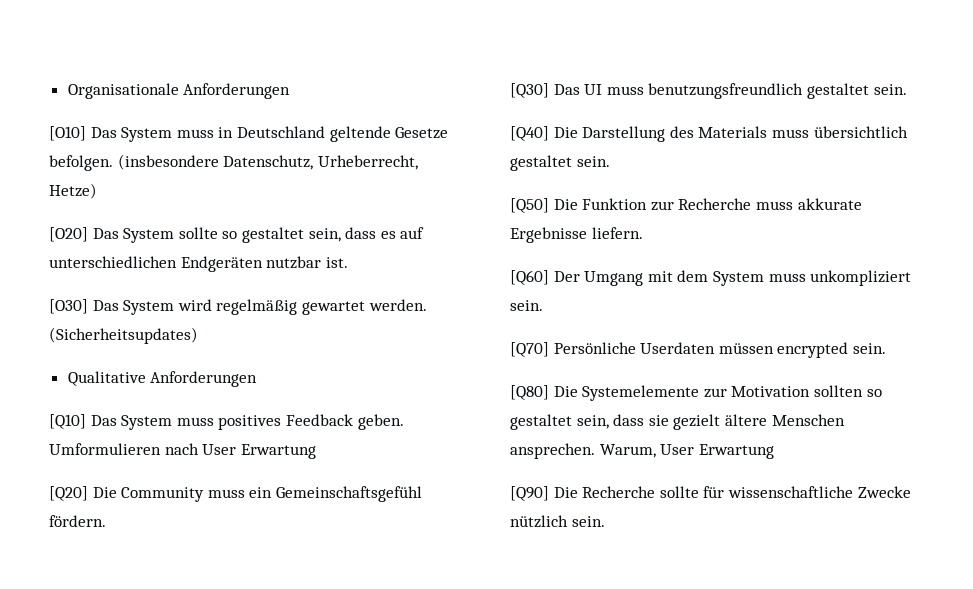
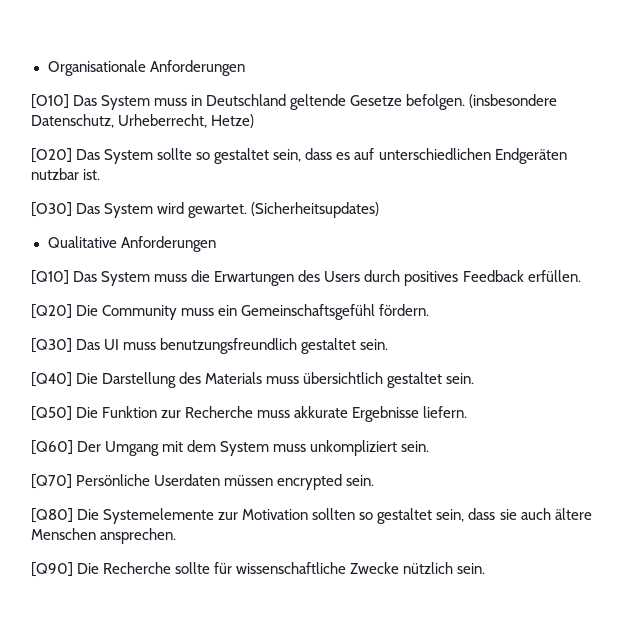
- [O30] Das System wird regelmäßig gewartet werden.
+ [O30] Das System wird gewartet.
- [Q10] Das System muss positives Feedback geben. Umformulieren nach User Erwartung
+ [Q10] Das System muss die Erwartungen des Users durch positives Feedback erfüllen.
- [Q80] Die Systemelemente zur Motivation sollten so gestaltet sein, dass sie gezielt ältere Menschen ansprechen. Warum, User Erwartung
+ [Q80] Die Systemelemente zur Motivation sollten so gestaltet sein, dass sie auch ältere Menschen ansprechen.

